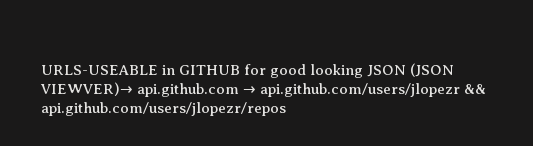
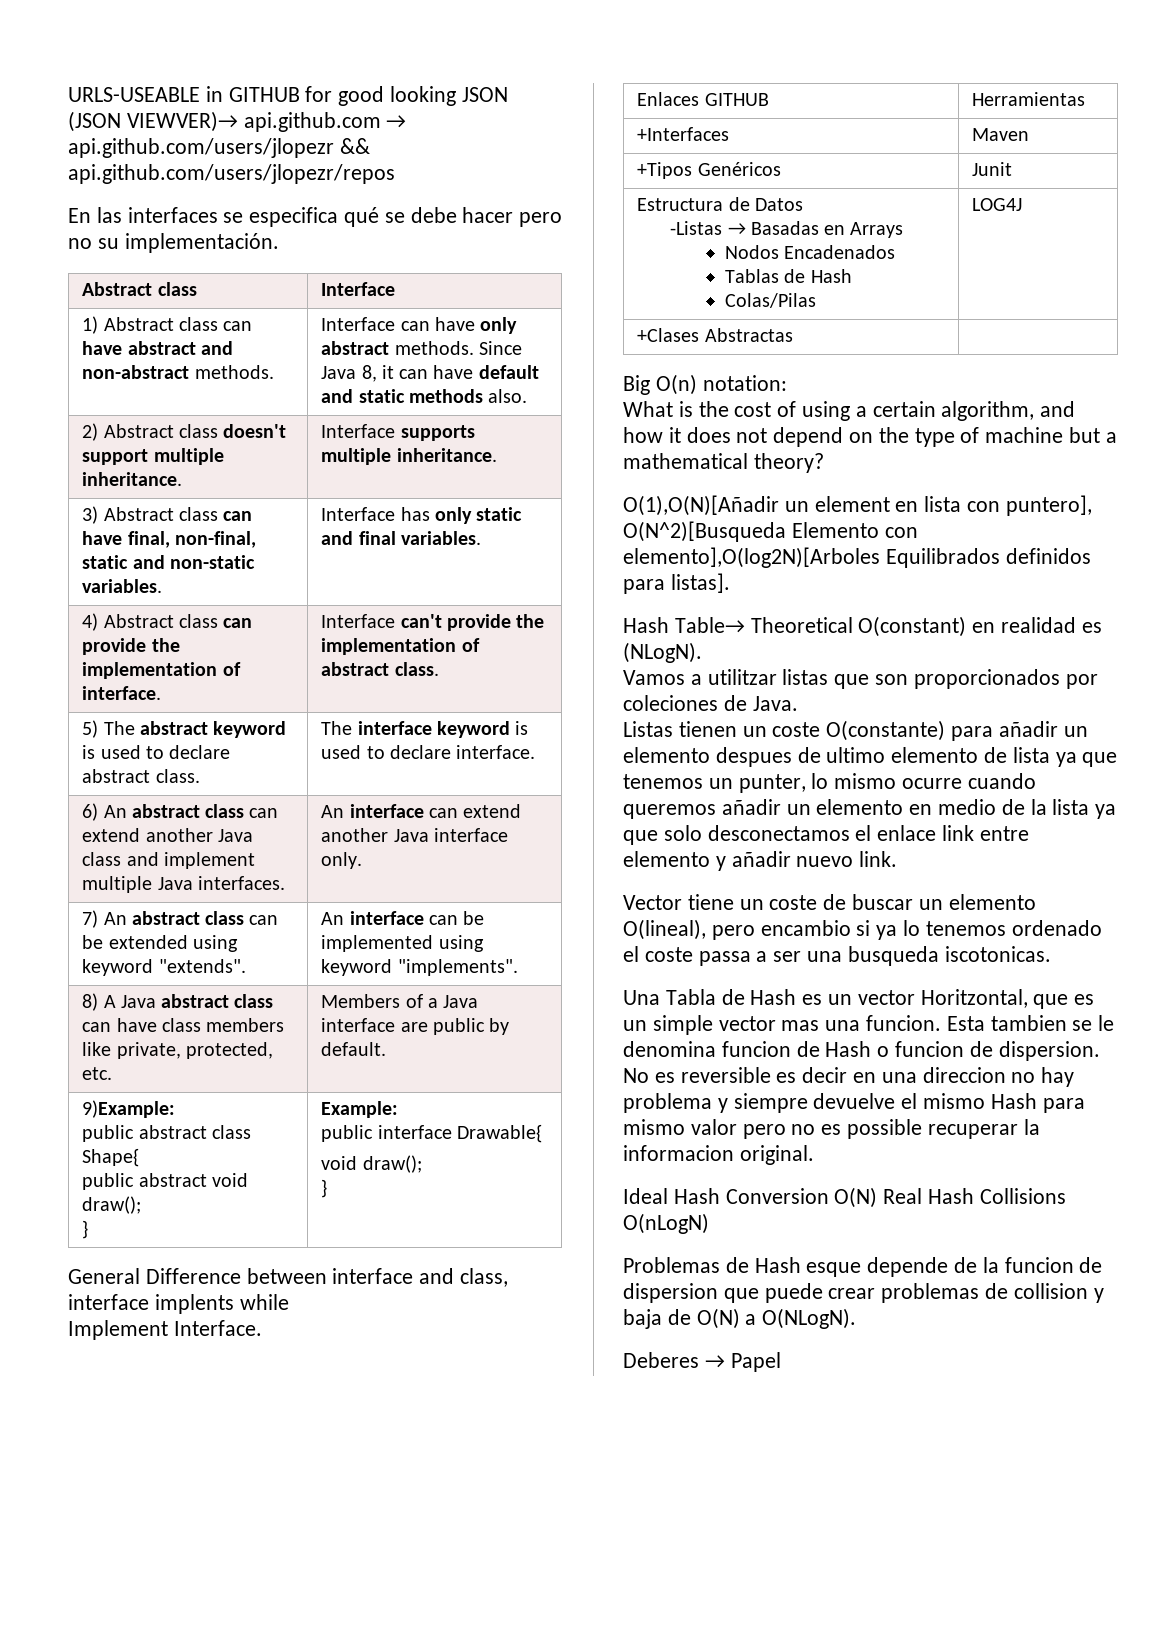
+ En las interfaces se especifica qué se debe hacer pero no su implementación.
+ Abstract class | Interface
+ 1) Abstract class can have abstract and non-abstract methods. | Interface can have only abstract methods. Since Java 8, it can have default and static methods also.
+ 2) Abstract class doesn't support multiple inheritance. | Interface supports multiple inheritance.
+ 3) Abstract class can have final, non-final, static and non-static variables. | Interface has only static and final variables.
+ 4) Abstract class can provide the implementation of interface. | Interface can't provide the implementation of abstract class.
+ 5) The abstract keyword is used to declare abstract class. | The interface keyword is used to declare interface.
+ 6) An abstract class can extend another Java class and implement multiple Java interfaces. | An interface can extend another Java interface only.
+ 7) An abstract class can be extended using keyword "extends". | An interface can be implemented using keyword "implements".
+ 8) A Java abstract class can have class members like private, protected, etc. | Members of a Java interface are public by default.
+ 9)Example:
+ public abstract class Shape{
+ public abstract void draw();
+ } | Example:
+ public interface Drawable{
+ void draw();
+ }
+ General Difference between interface and class, interface implents while
+ Implement Interface.
+ Enlaces GITHUB | Herramientas
+ +Interfaces | Maven
+ +Tipos Genéricos | Junit
+ Estructura de Datos
+ -Listas → Basadas en Arrays
+ Nodos Encadenados
+ Tablas de Hash
+ Colas/Pilas | LOG4J
+ +Clases Abstractas |
+ Big O(n) notation:
+ What is the cost of using a certain algorithm, and how it does not depend on the type of machine but a mathematical theory?
+ O(1),O(N)[Añadir un element en lista con puntero], O(N^2)[Busqueda Elemento con elemento],O(log2N)[Arboles Equilibrados definidos para listas].
+ Hash Table→ Theoretical O(constant) en realidad es (NLogN).
+ Vamos a utilitzar listas que son proporcionados por coleciones de Java.
+ Listas tienen un coste O(constante) para añadir un elemento despues de ultimo elemento de lista ya que tenemos un punter, lo mismo ocurre cuando queremos añadir un elemento en medio de la lista ya que solo desconectamos el enlace link entre elemento y añadir nuevo link.
+ Vector tiene un coste de buscar un elemento O(lineal), pero encambio si ya lo tenemos ordenado el coste passa a ser una busqueda iscotonicas.
+ Una Tabla de Hash es un vector Horitzontal, que es un simple vector mas una funcion. Esta tambien se le denomina funcion de Hash o funcion de dispersion. No es reversible es decir en una direccion no hay problema y siempre devuelve el mismo Hash para mismo valor pero no es possible recuperar la informacion original.
+ Ideal Hash Conversion O(N) Real Hash Collisions O(nLogN)
+ Problemas de Hash esque depende de la funcion de dispersion que puede crear problemas de collision y baja de O(N) a O(NLogN).
+ Deberes → Papel

